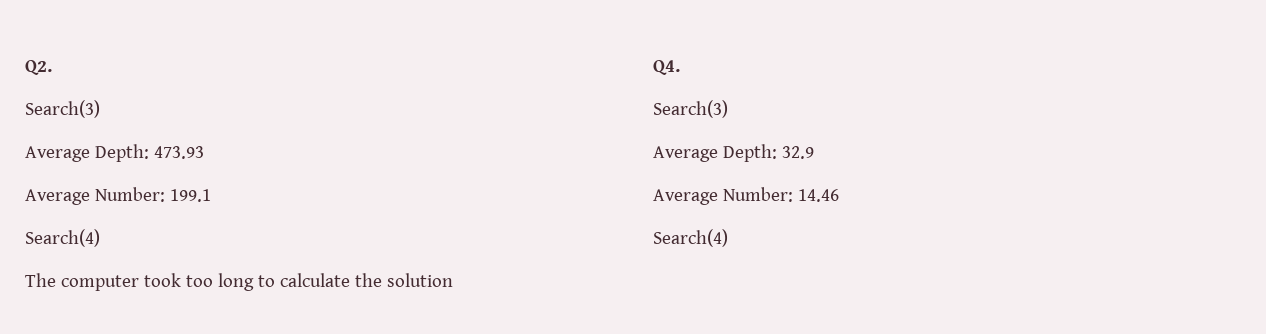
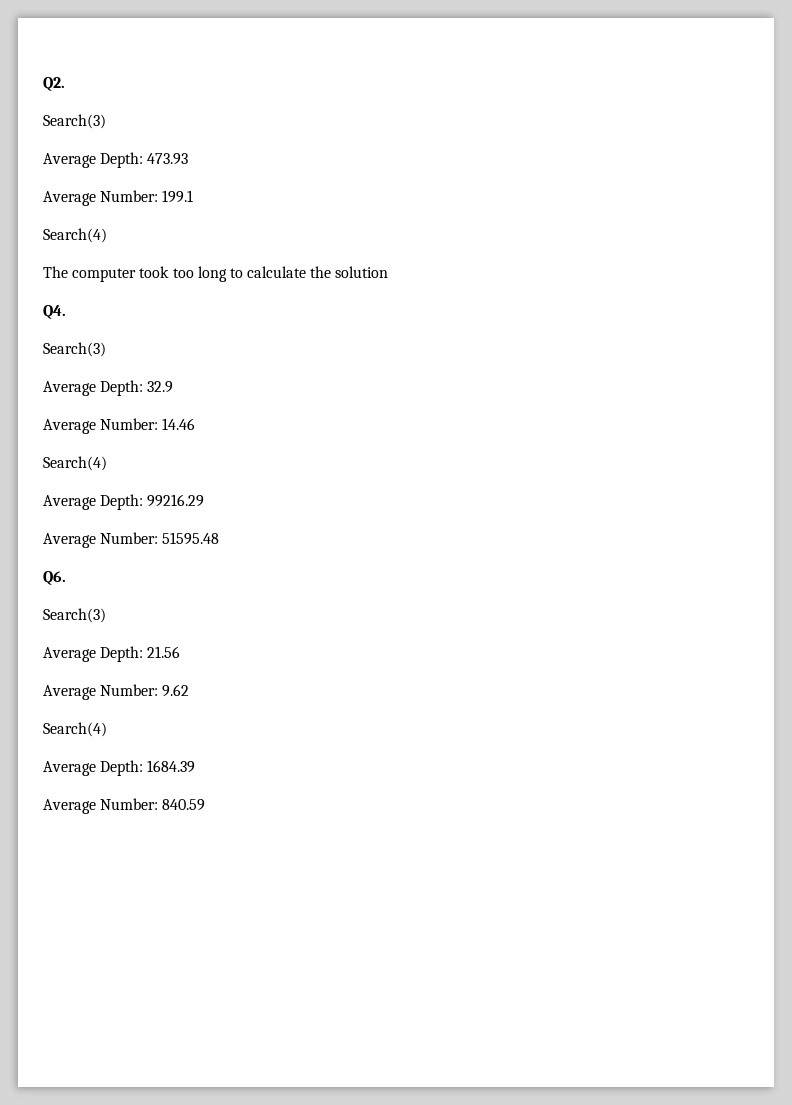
+ Average Depth: 99216.29
+ Average Number: 51595.48
+ Q6.
+ Search(3)
+ Average Depth: 21.56
+ Average Number: 9.62
+ Search(4)
+ Average Depth: 1684.39
+ Average Number: 840.59

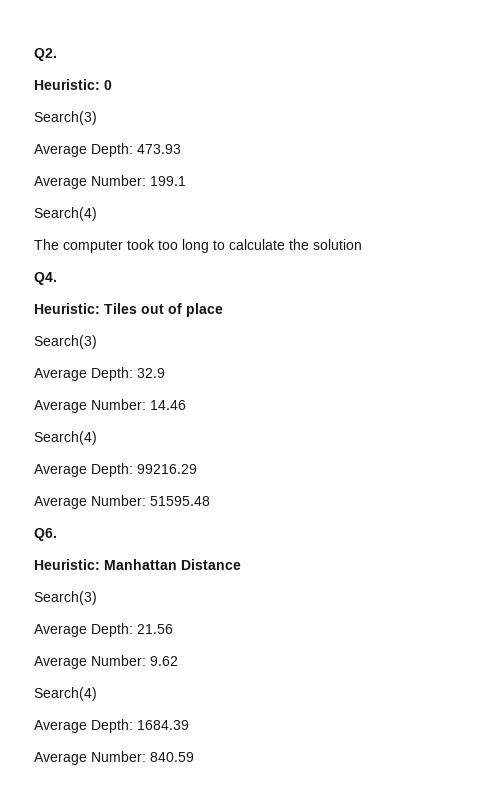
+ Heuristic: 0
+ Heuristic: Tiles out of place
+ Heuristic: Manhattan Distance

